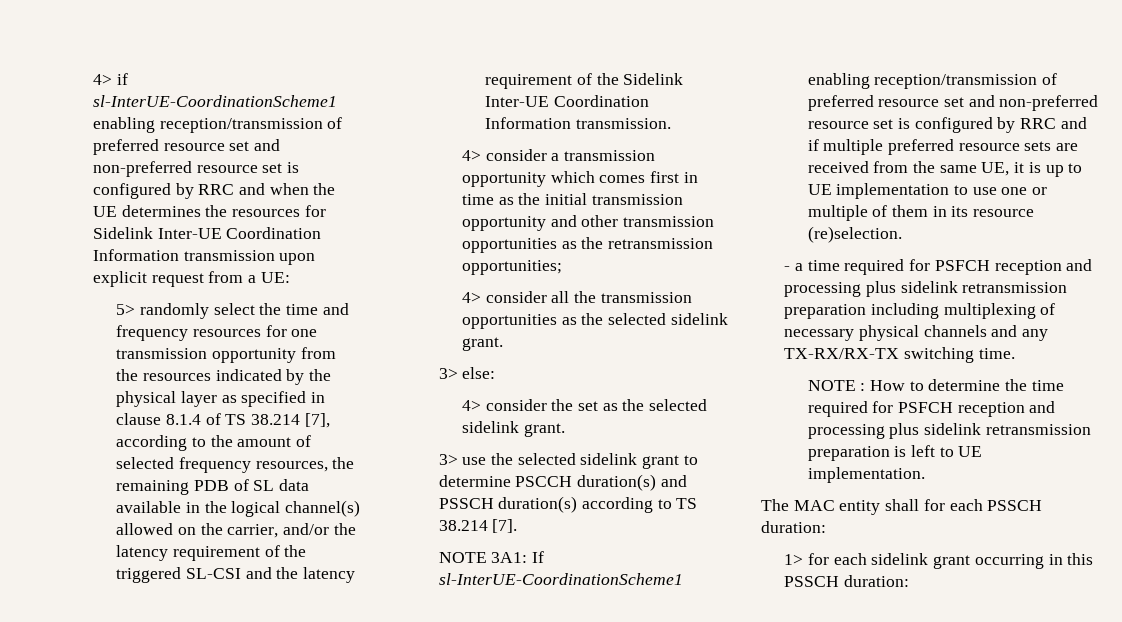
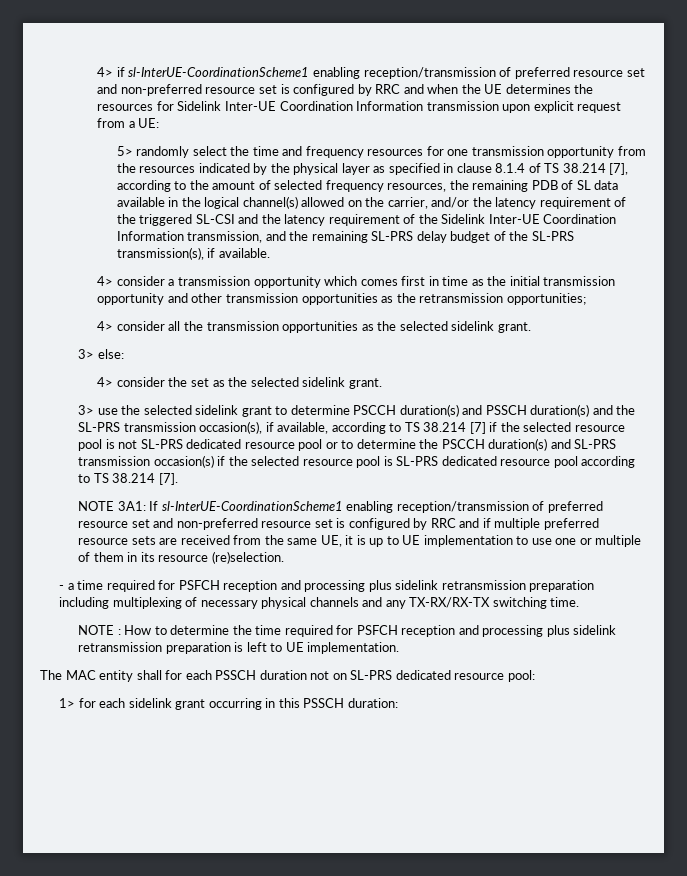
- 5> randomly select the time and frequency resources for one transmission opportunity from the resources indicated by the physical layer as specified in clause 8.1.4 of TS 38.214 [7], according to the amount of selected frequency resources, the remaining PDB of SL data available in the logical channel(s) allowed on the carrier, and/or the latency requirement of the triggered SL-CSI and the latency requirement of the Sidelink Inter-UE Coordination Information transmission.
+ 5> randomly select the time and frequency resources for one transmission opportunity from the resources indicated by the physical layer as specified in clause 8.1.4 of TS 38.214 [7], according to the amount of selected frequency resources, the remaining PDB of SL data available in the logical channel(s) allowed on the carrier, and/or the latency requirement of the triggered SL-CSI and the latency requirement of the Sidelink Inter-UE Coordination Information transmission, and the remaining SL-PRS delay budget of the SL-PRS transmission(s), if available.
- 3> use the selected sidelink grant to determine PSCCH duration(s) and PSSCH duration(s) according to TS 38.214 [7].
+ 3> use the selected sidelink grant to determine PSCCH duration(s) and PSSCH duration(s) and the SL-PRS transmission occasion(s), if available, according to TS 38.214 [7] if the selected resource pool is not SL-PRS dedicated resource pool or to determine the PSCCH duration(s) and SL-PRS transmission occasion(s) if the selected resource pool is SL-PRS dedicated resource pool according to TS 38.214 [7].
- The MAC entity shall for each PSSCH duration:
+ The MAC entity shall for each PSSCH duration not on SL-PRS dedicated resource pool:

